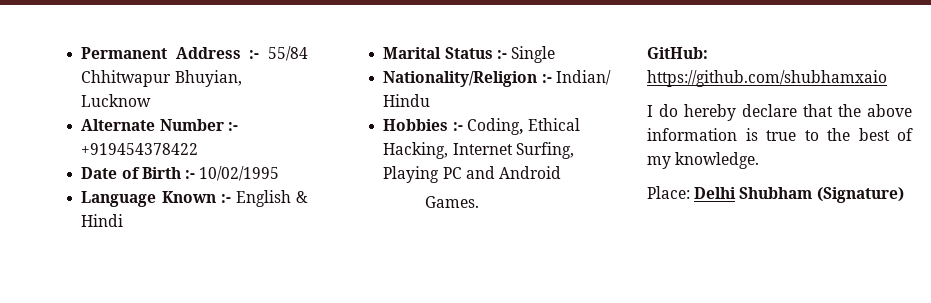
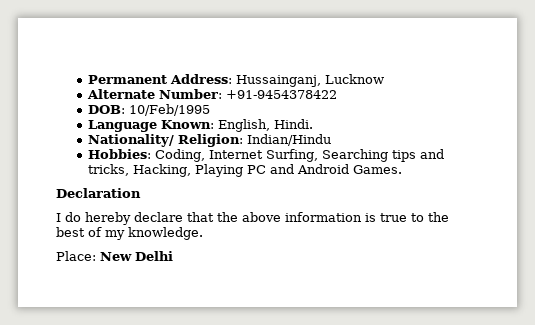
- Permanent Address :- 55/84 Chhitwapur Bhuyian, Lucknow
- Alternate Number :- +919454378422
- Date of Birth :- 10/02/1995
- Language Known :- English & Hindi
- Marital Status :- Single
- Nationality/Religion :- Indian/ Hindu
- Hobbies :- Coding, Ethical Hacking, Internet Surfing, Playing PC and Android
- Games.
+ Permanent Address: Hussainganj, Lucknow
+ Alternate Number: +91-9454378422
+ DOB: 10/Feb/1995
+ Language Known: English, Hindi.
+ Nationality/ Religion: Indian/Hindu
+ Hobbies: Coding, Internet Surfing, Searching tips and tricks, Hacking, Playing PC and Android Games.
- GitHub: https://github.com/shubhamxaio
+ Declaration
- Place: Delhi Shubham (Signature)
+ Place: New Delhi

